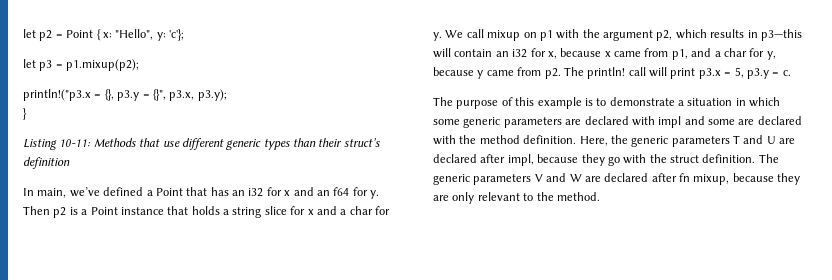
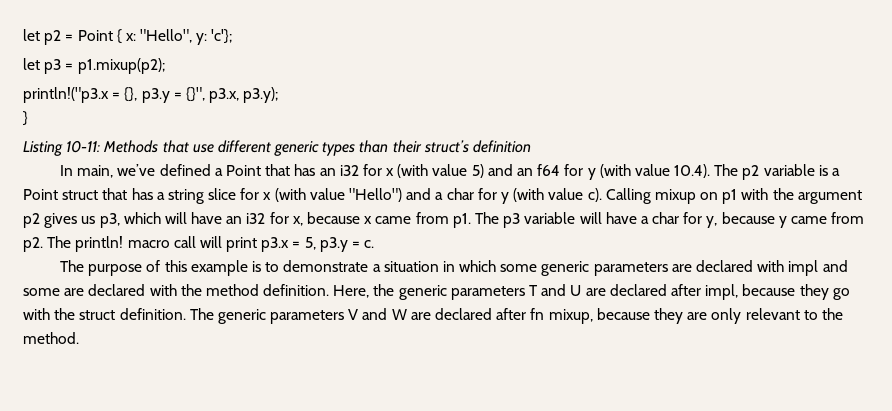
- In main, we’ve defined a Point that has an i32 for x and an f64 for y. Then p2 is a Point instance that holds a string slice for x and a char for y. We call mixup on p1 with the argument p2, which results in p3—this will contain an i32 for x, because x came from p1, and a char for y, because y came from p2.
+ In main, we’ve defined a Point that has an i32 for x (with value 5) and an f64 for y (with value 10.4). The p2 variable is a Point struct that has a string slice for x (with value "Hello") and a char for y (with value c). Calling mixup on p1 with the argument p2 gives us p3, which will have an i32 for x, because x came from p1. The p3 variable will have a char for y, because y came from p2.
- The println! call will print p3.x = 5, p3.y = c.
+ The println! macro call will print p3.x = 5, p3.y = c.

